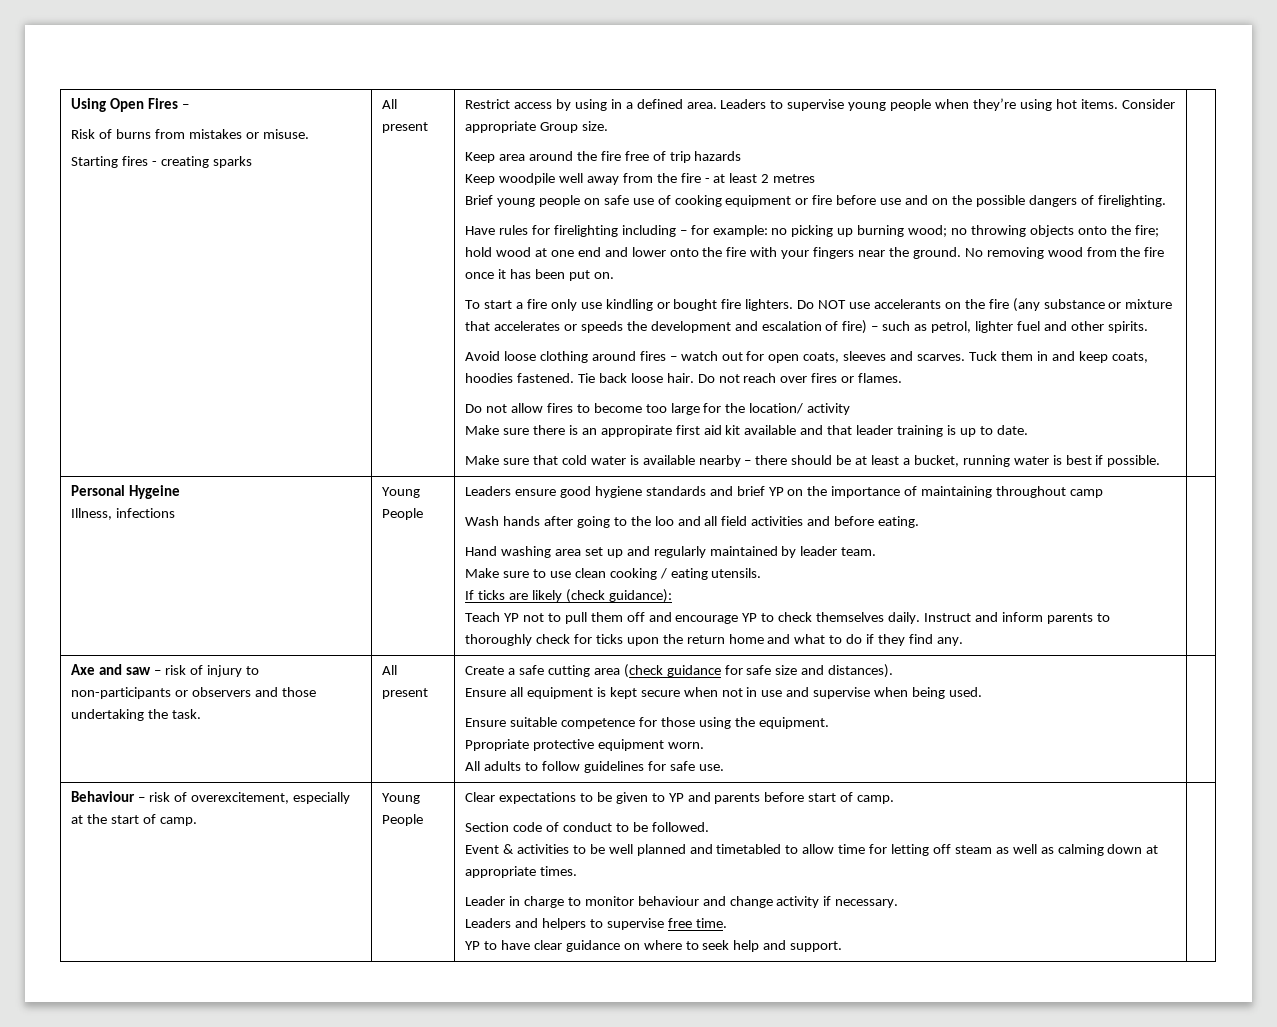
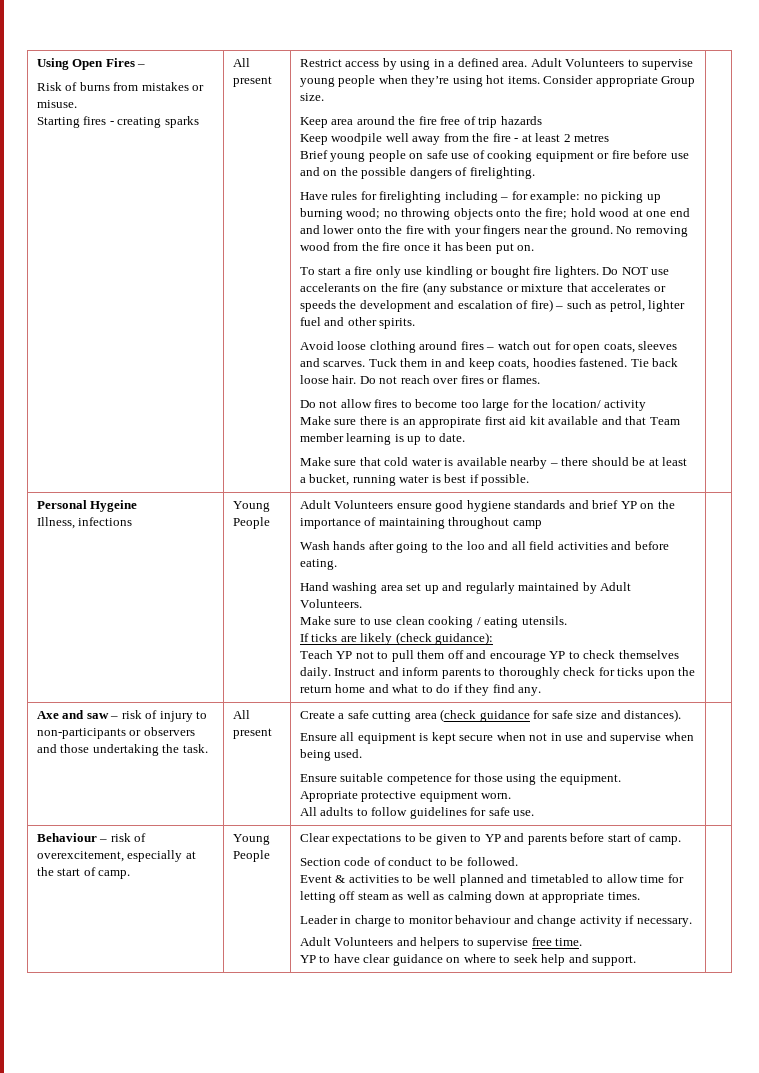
- Leaders to supervise young people when they’re using hot items.
+ Adult Volunteers to supervise young people when they’re using hot items.
- Make sure there is an appropirate first aid kit available and that leader training is up to date.
+ Make sure there is an appropirate first aid kit available and that Team member learning is up to date.
- Leaders ensure good hygiene standards and brief YP on the importance of maintaining throughout camp
+ Adult Volunteers ensure good hygiene standards and brief YP on the importance of maintaining throughout camp
- Hand washing area set up and regularly maintained by leader team.
+ Hand washing area set up and regularly maintained by Adult Volunteers.
- Ppropriate protective equipment worn.
+ Apropriate protective equipment worn.
- Leaders and helpers to supervise free time.
+ Adult Volunteers and helpers to supervise free time.

